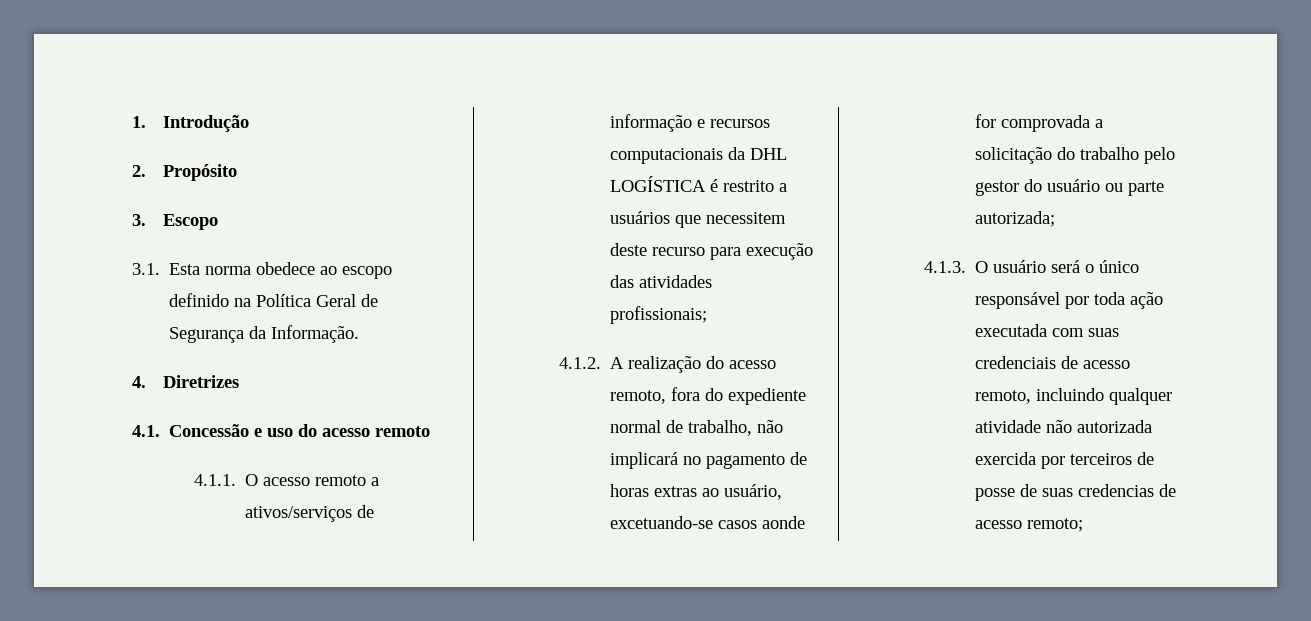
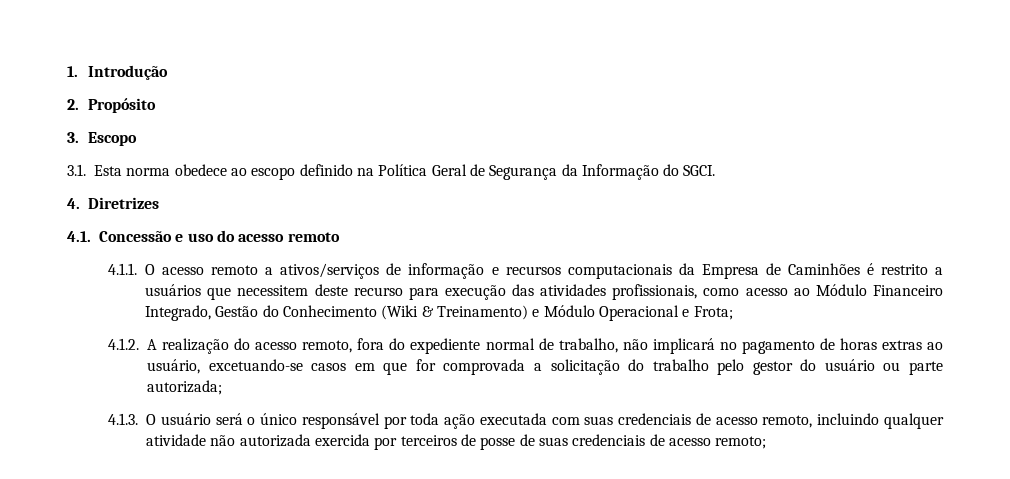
- 3.1. Esta norma obedece ao escopo definido na Política Geral de Segurança da Informação.
+ 3.1. Esta norma obedece ao escopo definido na Política Geral de Segurança da Informação do SGCI.
- 4.1.1. O acesso remoto a ativos/serviços de informação e recursos computacionais da DHL LOGÍSTICA é restrito a usuários que necessitem deste recurso para execução das atividades profissionais;
+ 4.1.1. O acesso remoto a ativos/serviços de informação e recursos computacionais da Empresa de Caminhões é restrito a usuários que necessitem deste recurso para execução das atividades profissionais, como acesso ao Módulo Financeiro Integrado, Gestão do Conhecimento (Wiki & Treinamento) e Módulo Operacional e Frota;
- 4.1.2. A realização do acesso remoto, fora do expediente normal de trabalho, não implicará no pagamento de horas extras ao usuário, excetuando-se casos aonde for comprovada a solicitação do trabalho pelo gestor do usuário ou parte autorizada;
+ 4.1.2. A realização do acesso remoto, fora do expediente normal de trabalho, não implicará no pagamento de horas extras ao usuário, excetuando-se casos em que for comprovada a solicitação do trabalho pelo gestor do usuário ou parte autorizada;
- 4.1.3. O usuário será o único responsável por toda ação executada com suas credenciais de acesso remoto, incluindo qualquer atividade não autorizada exercida por terceiros de posse de suas credencias de acesso remoto;
+ 4.1.3. O usuário será o único responsável por toda ação executada com suas credenciais de acesso remoto, incluindo qualquer atividade não autorizada exercida por terceiros de posse de suas credenciais de acesso remoto;

